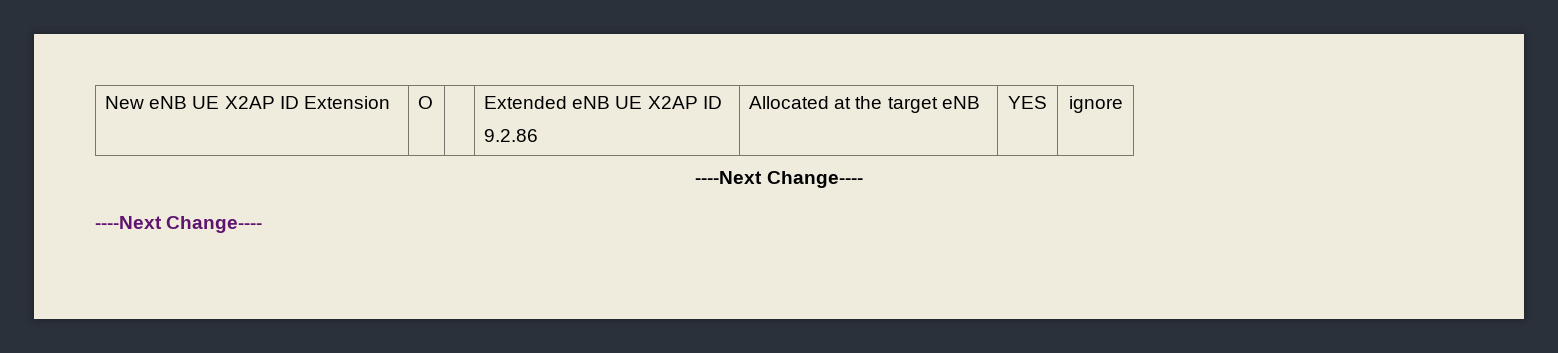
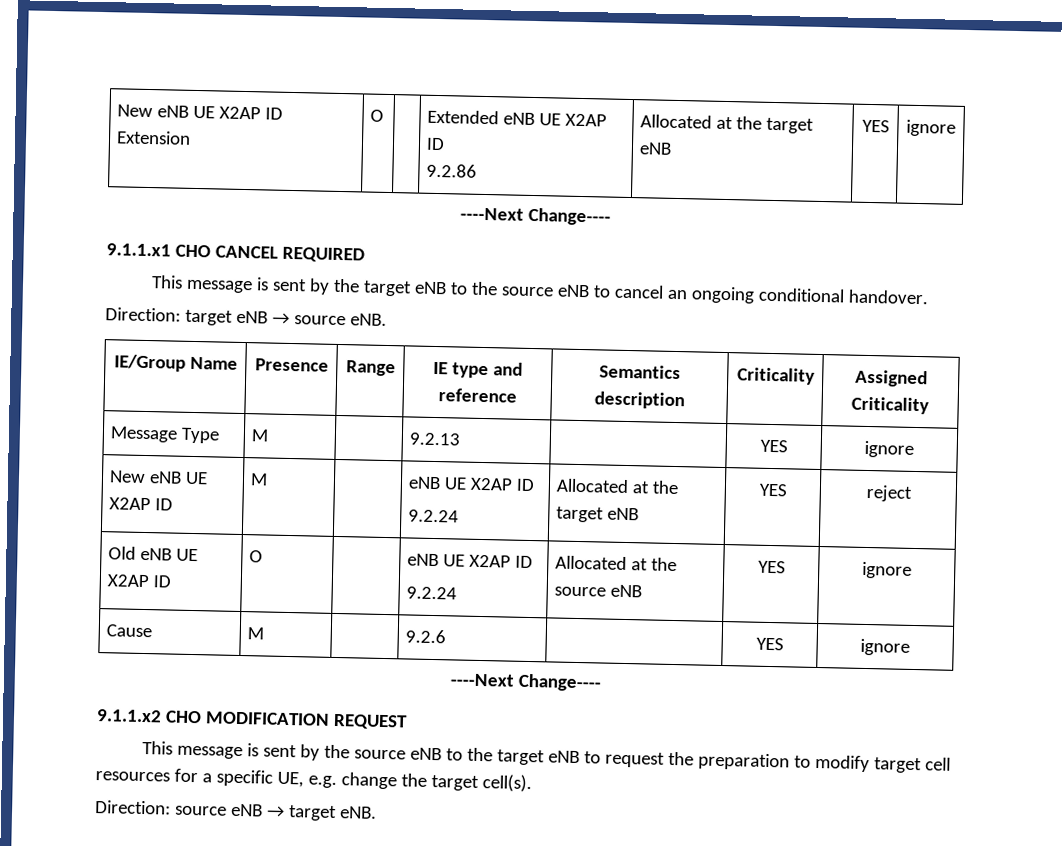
  New eNB UE X2AP ID Extension | O | | Extended eNB UE X2AP ID
  9.2.86 | Allocated at the target eNB | YES | ignore
  ----Next Change----
+ 9.1.1.x1 CHO CANCEL REQUIRED
+ This message is sent by the target eNB to the source eNB to cancel an ongoing conditional handover.
+ Direction: target eNB → source eNB.
+ IE/Group Name | Presence | Range | IE type and reference | Semantics description | Criticality | Assigned Criticality
+ Message Type | M | | 9.2.13 | | YES | ignore
+ New eNB UE X2AP ID | M | | eNB UE X2AP ID
+ 9.2.24 | Allocated at the target eNB | YES | reject
+ Old eNB UE X2AP ID | O | | eNB UE X2AP ID
+ 9.2.24 | Allocated at the source eNB | YES | ignore
+ Cause | M | | 9.2.6 | | YES | ignore
  ----Next Change----
+ 9.1.1.x2 CHO MODIFICATION REQUEST
+ This message is sent by the source eNB to the target eNB to request the preparation to modify target cell resources for a specific UE, e.g. change the target cell(s).
+ Direction: source eNB → target eNB.

